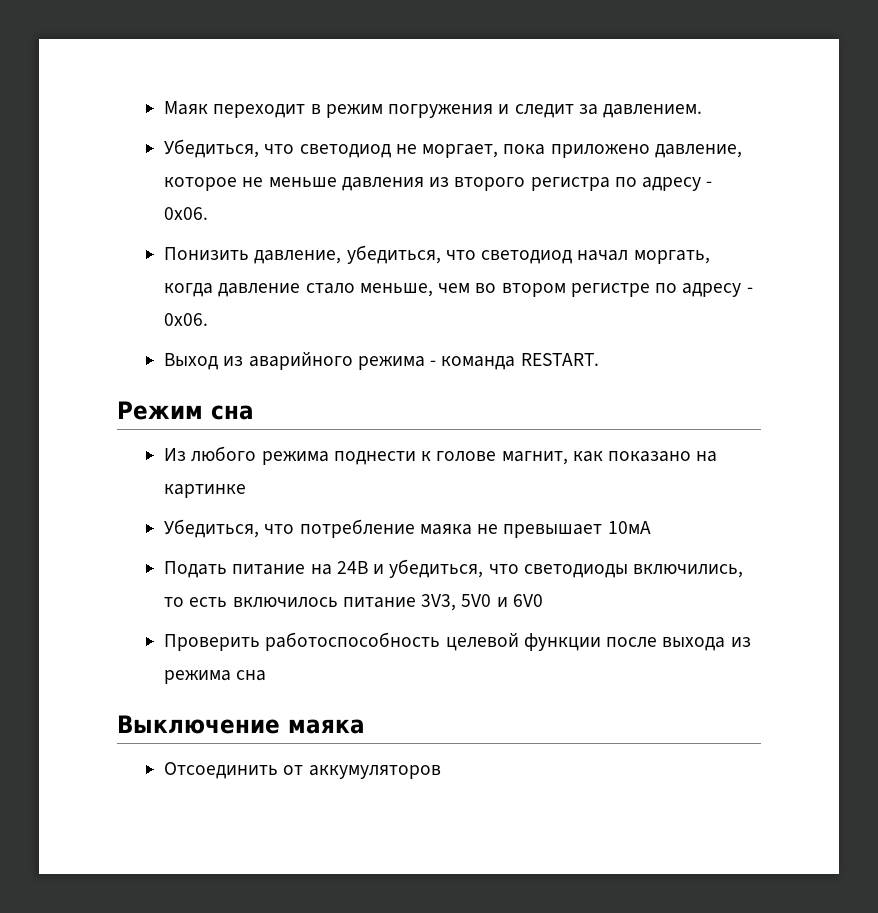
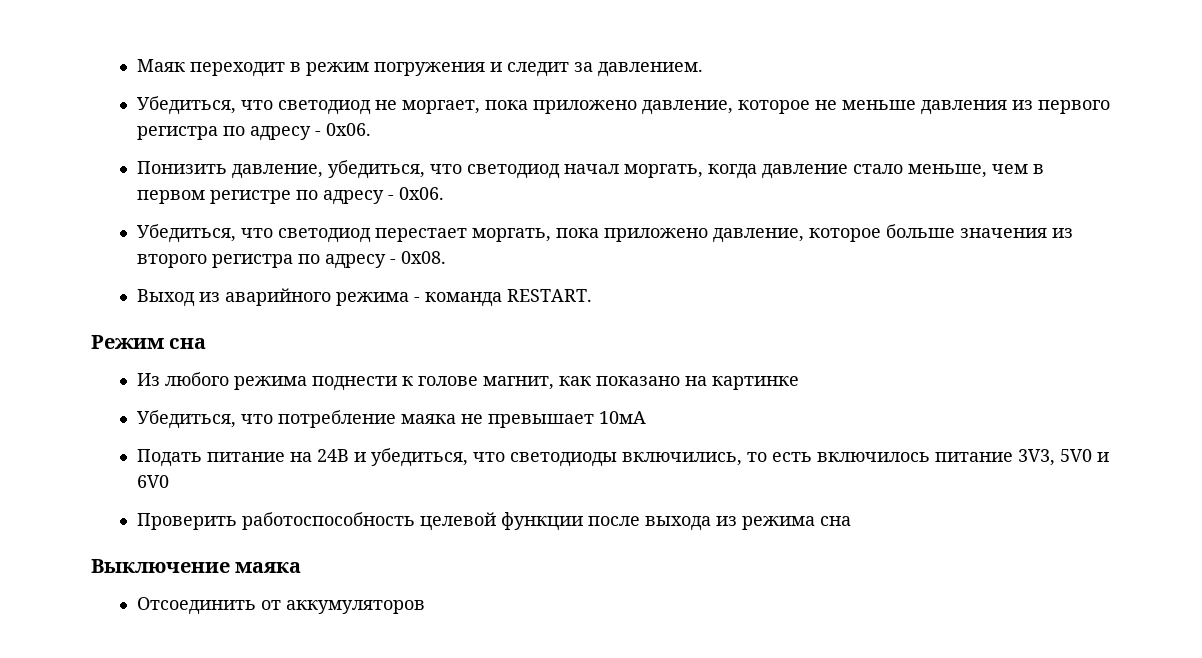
- Убедиться, что светодиод не моргает, пока приложено давление, которое не меньше давления из второго регистра по адресу - 0x06.
+ Убедиться, что светодиод не моргает, пока приложено давление, которое не меньше давления из первого регистра по адресу - 0x06.
- Понизить давление, убедиться, что светодиод начал моргать, когда давление стало меньше, чем во втором регистре по адресу - 0x06.
+ Понизить давление, убедиться, что светодиод начал моргать, когда давление стало меньше, чем в первом регистре по адресу - 0x06.
+ Убедиться, что светодиод перестает моргать, пока приложено давление, которое больше значения из второго регистра по адресу - 0x08.

